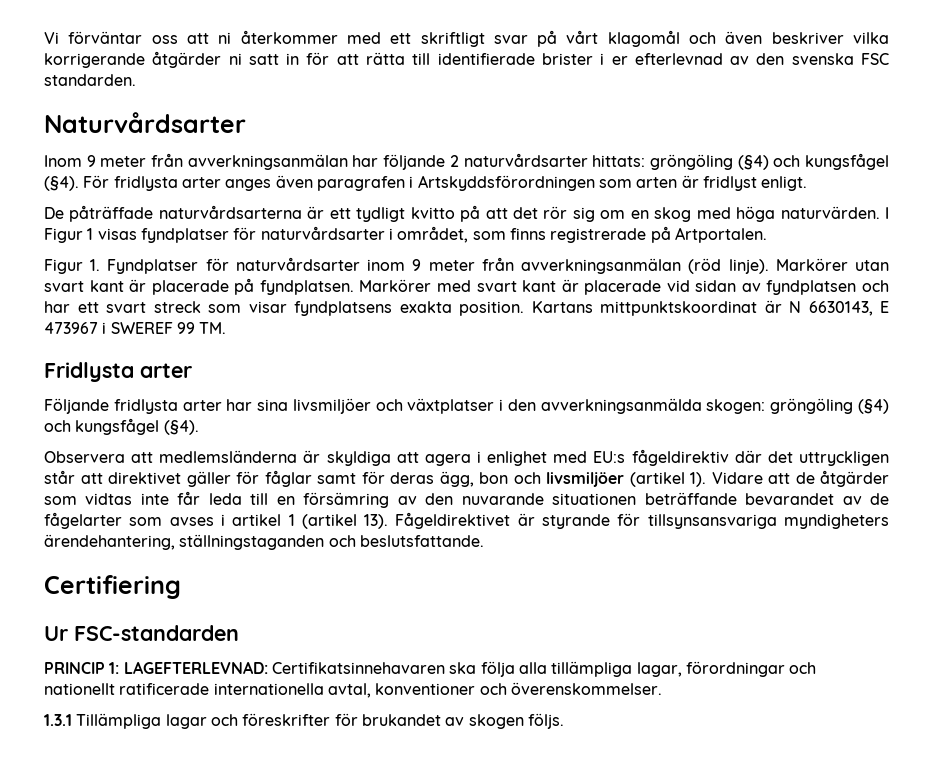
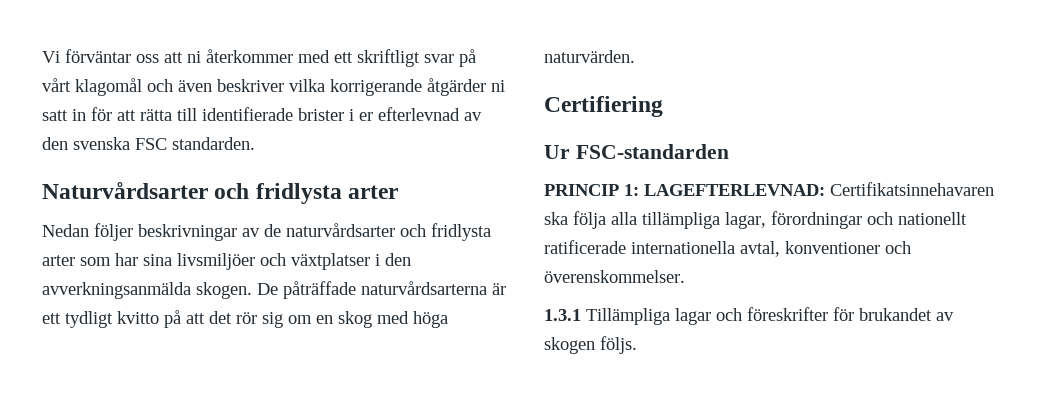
- Naturvårdsarter
- Inom 9 meter från avverkningsanmälan har följande 2 naturvårdsarter hittats: gröngöling (§4) och kungsfågel (§4). För fridlysta arter anges även paragrafen i Artskyddsförordningen som arten är fridlyst enligt.
- De påträffade naturvårdsarterna är ett tydligt kvitto på att det rör sig om en skog med höga naturvärden. I Figur 1 visas fyndplatser för naturvårdsarter i området, som finns registrerade på Artportalen.
- Figur 1. Fyndplatser för naturvårdsarter inom 9 meter från avverkningsanmälan (röd linje). Markörer utan svart kant är placerade på fyndplatsen. Markörer med svart kant är placerade vid sidan av fyndplatsen och har ett svart streck som visar fyndplatsens exakta position. Kartans mittpunktskoordinat är N 6630143, E 473967 i SWEREF 99 TM.
- Fridlysta arter
- Följande fridlysta arter har sina livsmiljöer och växtplatser i den avverkningsanmälda skogen: gröngöling (§4) och kungsfågel (§4).
- Observera att medlemsländerna är skyldiga att agera i enlighet med EU:s fågeldirektiv där det uttryckligen står att direktivet gäller för fåglar samt för deras ägg, bon och livsmiljöer (artikel 1). Vidare att de åtgärder som vidtas inte får leda till en försämring av den nuvarande situationen beträffande bevarandet av de fågelarter som avses i artikel 1 (artikel 13). Fågeldirektivet är styrande för tillsynsansvariga myndigheters ärendehantering, ställningstaganden och beslutsfattande.
+ Naturvårdsarter och fridlysta arter
+ Nedan följer beskrivningar av de naturvårdsarter och fridlysta arter som har sina livsmiljöer och växtplatser i den avverkningsanmälda skogen. De påträffade naturvårdsarterna är ett tydligt kvitto på att det rör sig om en skog med höga naturvärden.

